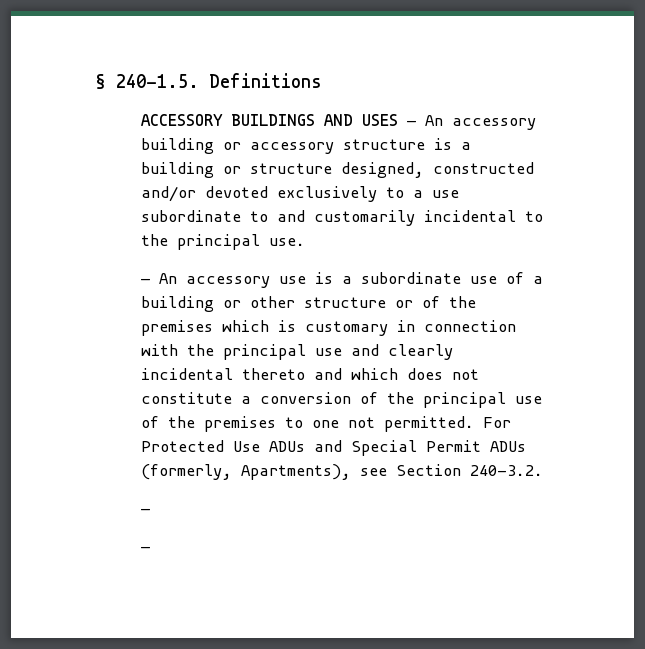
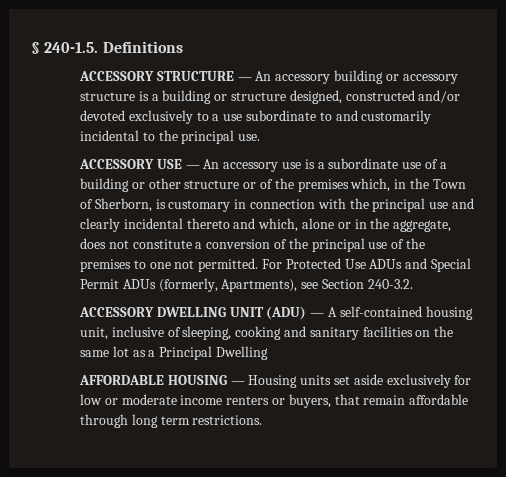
- ACCESSORY BUILDINGS AND USES — An accessory building or accessory structure is a building or structure designed, constructed and/or devoted exclusively to a use subordinate to and customarily incidental to the principal use.
+ ACCESSORY STRUCTURE — An accessory building or accessory structure is a building or structure designed, constructed and/or devoted exclusively to a use subordinate to and customarily incidental to the principal use.
- — An accessory use is a subordinate use of a building or other structure or of the premises which is customary in connection with the principal use and clearly incidental thereto and which does not constitute a conversion of the principal use of the premises to one not permitted.
+ ACCESSORY USE — An accessory use is a subordinate use of a building or other structure or of the premises which, in the Town of Sherborn, is customary in connection with the principal use and clearly incidental thereto and which, alone or in the aggregate, does not constitute a conversion of the principal use of the premises to one not permitted.
  For Protected Use ADUs and Special Permit ADUs (formerly, Apartments), see Section 240-3.2.
- —
- —
+ ACCESSORY DWELLING UNIT (ADU) — A self-contained housing unit, inclusive of sleeping, cooking and sanitary facilities on the same lot as a Principal Dwelling
+ AFFORDABLE HOUSING — Housing units set aside exclusively for low or moderate income renters or buyers, that remain affordable through long term restrictions.

